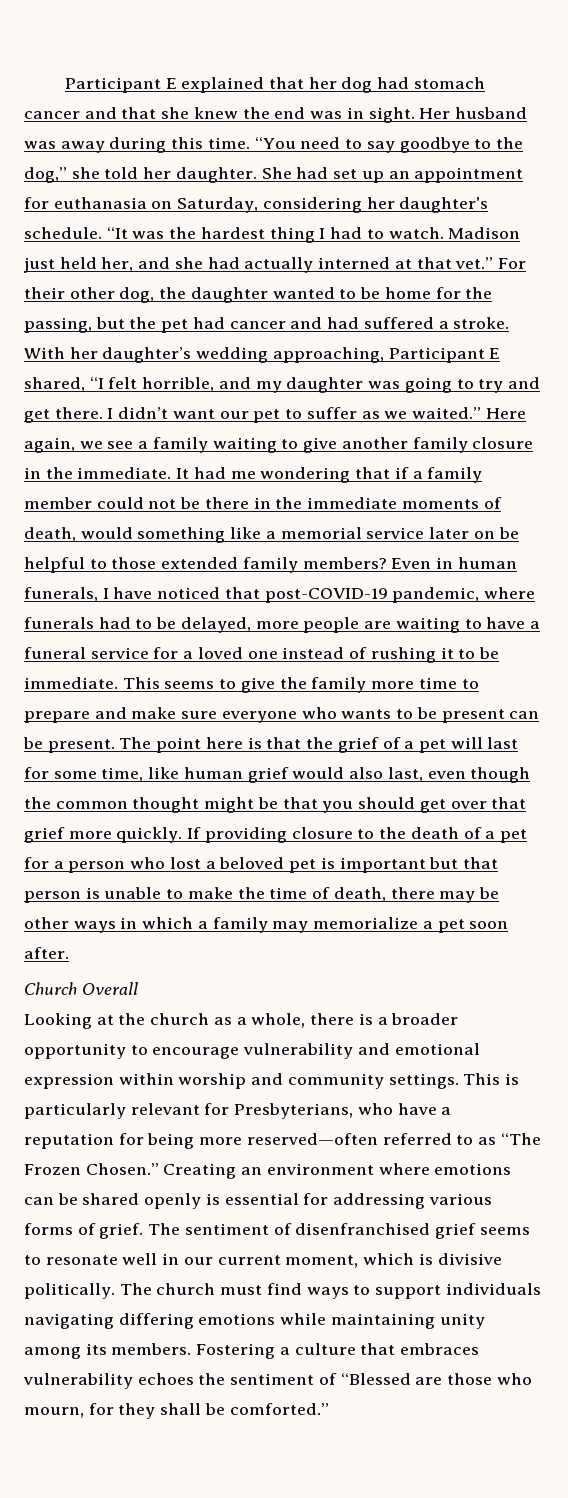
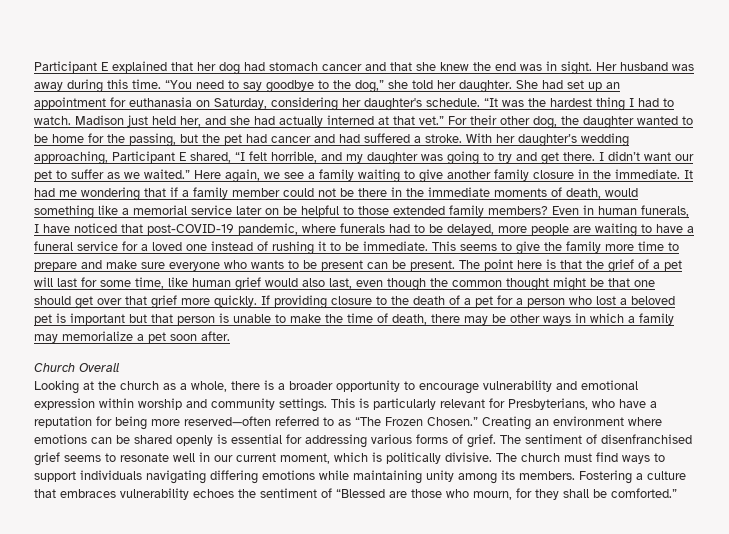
- The point here is that the grief of a pet will last for some time, like human grief would also last, even though the common thought might be that you should get over that grief more quickly.
+ The point here is that the grief of a pet will last for some time, like human grief would also last, even though the common thought might be that one should get over that grief more quickly.
- The sentiment of disenfranchised grief seems to resonate well in our current moment, which is divisive politically.
+ The sentiment of disenfranchised grief seems to resonate well in our current moment, which is politically divisive.

